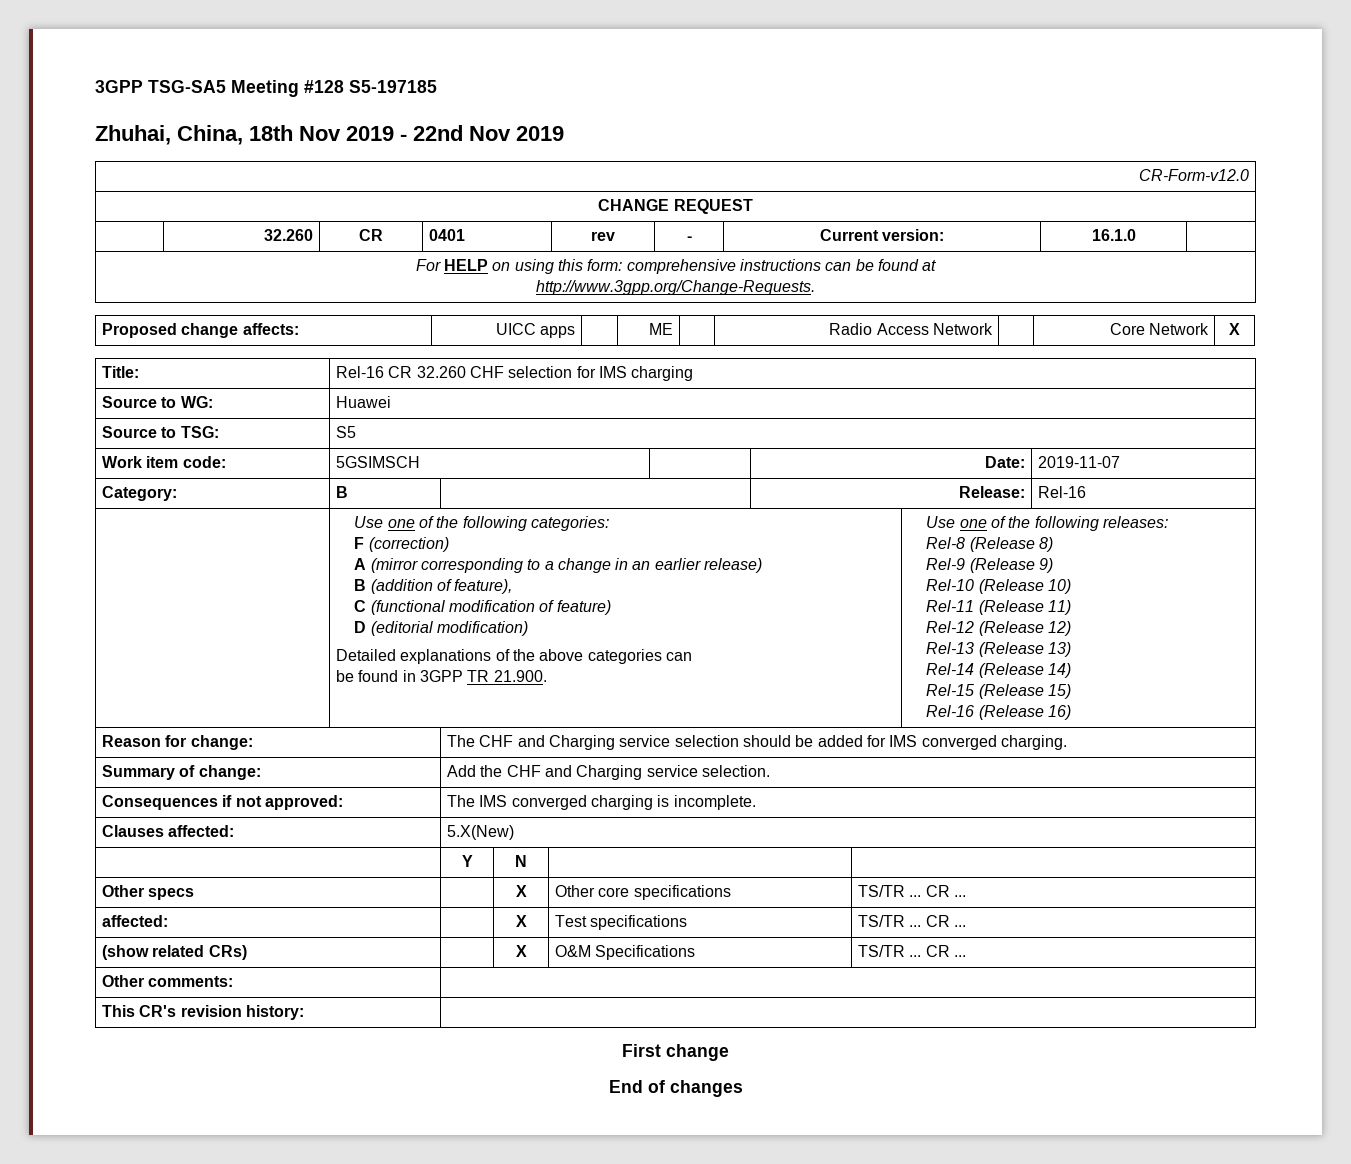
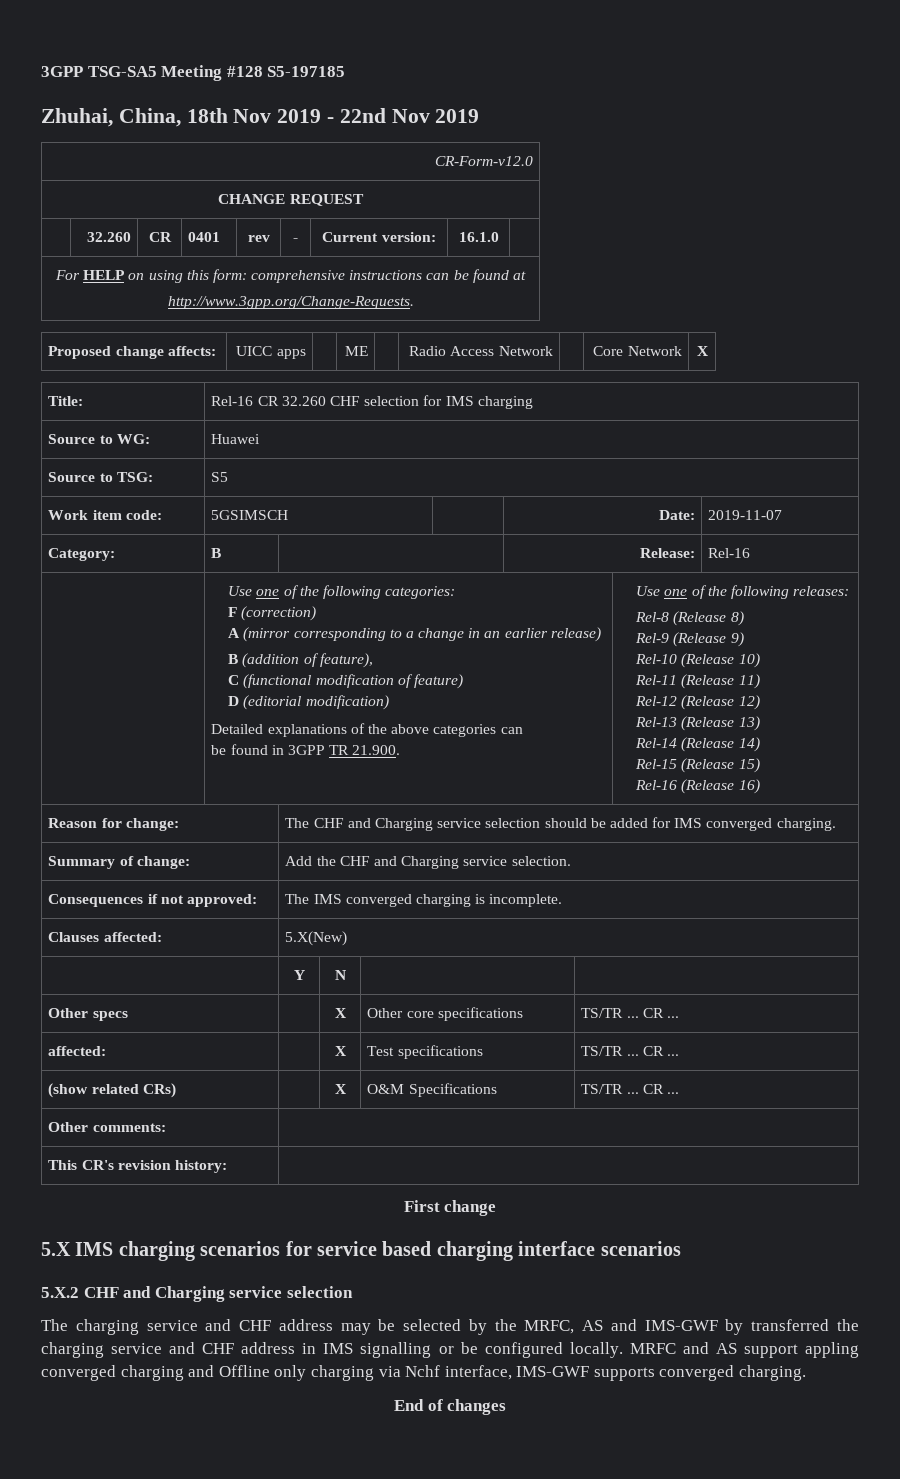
+ 5.X IMS charging scenarios for service based charging interface scenarios
+ 5.X.2 CHF and Charging service selection
+ The charging service and CHF address may be selected by the MRFC, AS and IMS-GWF by transferred the charging service and CHF address in IMS signalling or be configured locally. MRFC and AS support appling converged charging and Offline only charging via Nchf interface, IMS-GWF supports converged charging.

